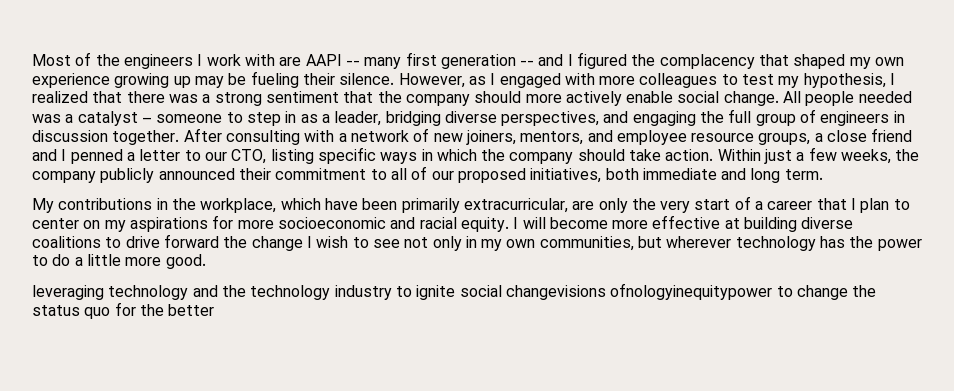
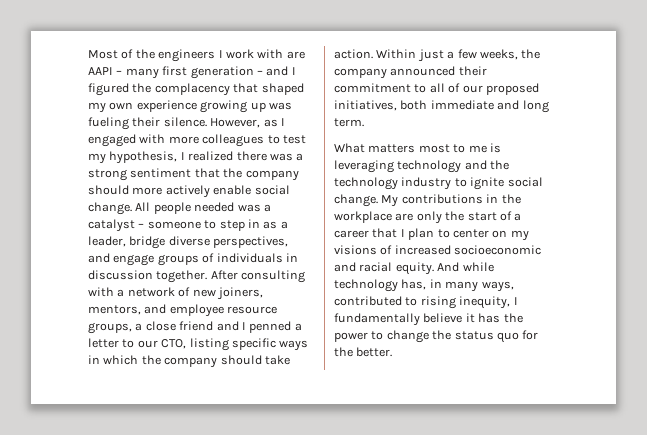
- Most of the engineers I work with are AAPI -- many first generation -- and I figured the complacency that shaped my own experience growing up may be fueling their silence.
+ Most of the engineers I work with are AAPI – many first generation – and I figured the complacency that shaped my own experience growing up was fueling their silence.
- However, as I engaged with more colleagues to test my hypothesis, I realized that there was a strong sentiment that the company should more actively enable social change.
+ However, as I engaged with more colleagues to test my hypothesis, I realized there was a strong sentiment that the company should more actively enable social change.
- All people needed was a catalyst – someone to step in as a leader, bridging diverse perspectives, and engaging the full group of engineers in discussion together.
+ All people needed was a catalyst – someone to step in as a leader, bridge diverse perspectives, and engage groups of individuals in discussion together.
- Within just a few weeks, the company publicly announced their commitment to all of our proposed initiatives, both immediate and long term.
+ Within just a few weeks, the company announced their commitment to all of our proposed initiatives, both immediate and long term.
- My contributions in the workplace, which have been primarily extracurricular, are only the very start of a career that I plan to center on my aspirations for more socioeconomic and racial equity.
+ What matters most to me is leveraging technology and the technology industry to ignite social change. My contributions in the workplace are only the start of a career that I plan to center on my visions of increased socioeconomic and racial equity.
- I will become more effective at building diverse coalitions to drive forward the change I wish to see not only in my own communities, but wherever technology has the power to do a little more good.
- leveraging technology and the technology industry to ignite social changevisions ofnologyinequitypower to change the status quo for the better
+ And while technology has, in many ways, contributed to rising inequity, I fundamentally believe it has the power to change the status quo for the better.

